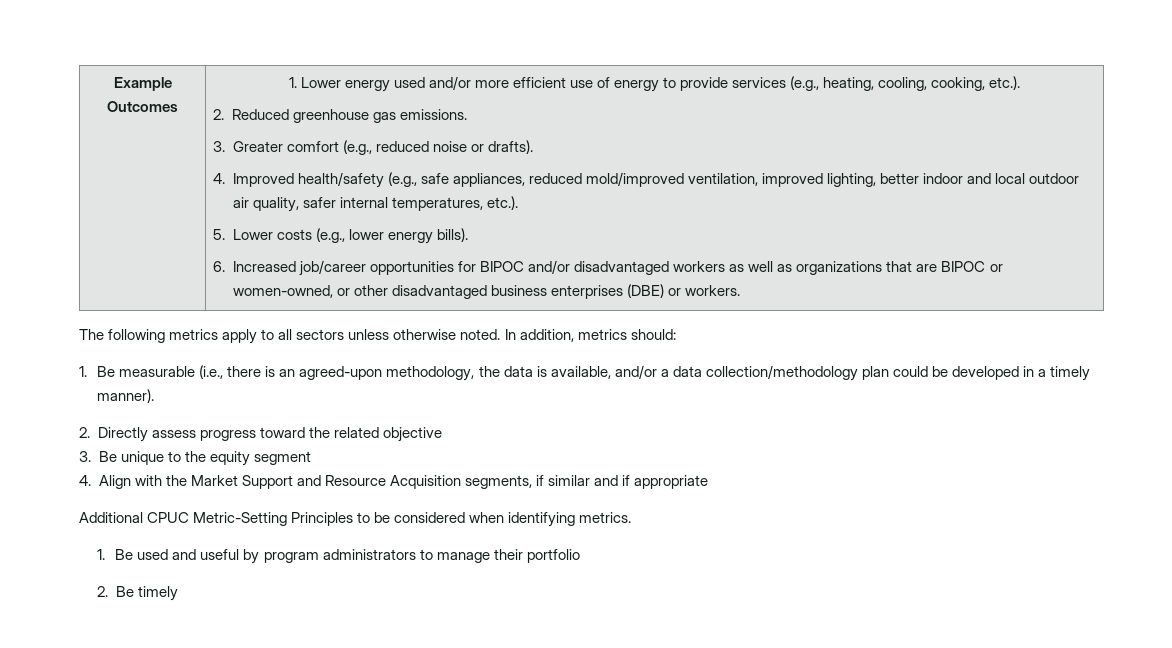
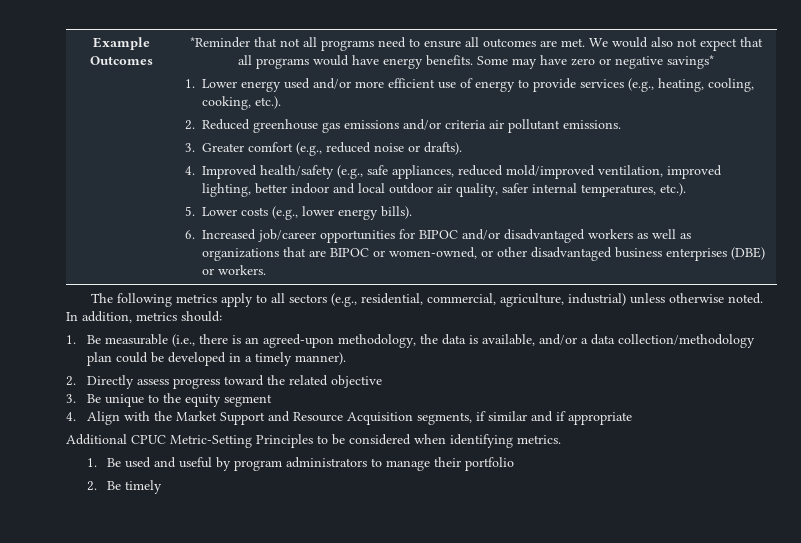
+ *Reminder that not all programs need to ensure all outcomes are met. We would also not expect that all programs would have energy benefits. Some may have zero or negative savings*
- 2. Reduced greenhouse gas emissions.
+ 2. Reduced greenhouse gas emissions and/or criteria air pollutant emissions.
- The following metrics apply to all sectors unless otherwise noted.
+ The following metrics apply to all sectors (e.g., residential, commercial, agriculture, industrial) unless otherwise noted.

